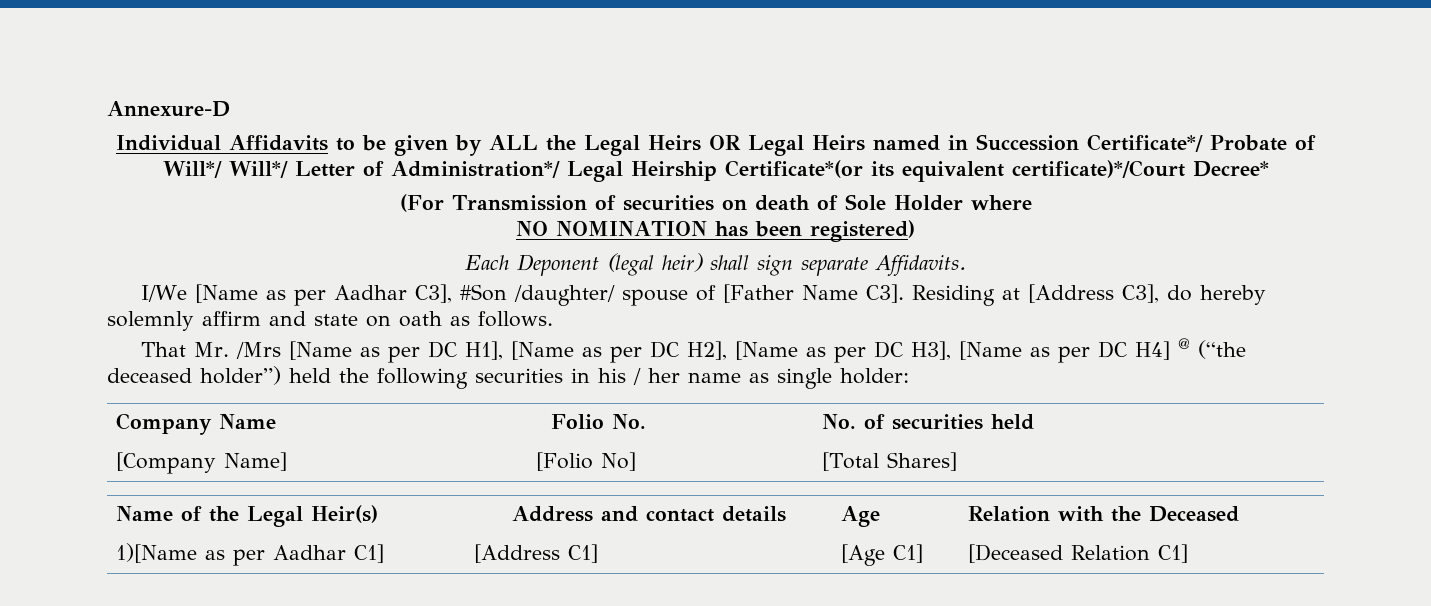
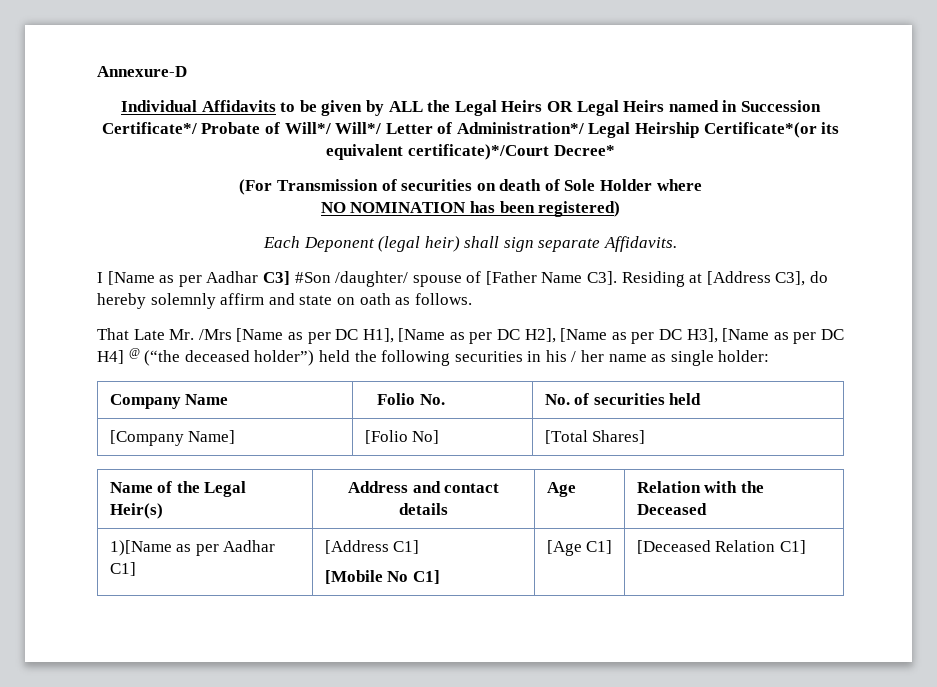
- I/We [Name as per Aadhar C3], #Son /daughter/ spouse of [Father Name C3]. Residing at [Address C3], do hereby solemnly affirm and state on oath as follows.
+ I [Name as per Aadhar C3] #Son /daughter/ spouse of [Father Name C3]. Residing at [Address C3], do hereby solemnly affirm and state on oath as follows.
- That Mr. /Mrs [Name as per DC H1], [Name as per DC H2], [Name as per DC H3], [Name as per DC H4] @ (“the deceased holder”) held the following securities in his / her name as single holder:
+ That Late Mr. /Mrs [Name as per DC H1], [Name as per DC H2], [Name as per DC H3], [Name as per DC H4] @ (“the deceased holder”) held the following securities in his / her name as single holder:
- 1)[Name as per Aadhar C1] | [Address C1] | [Age C1] | [Deceased Relation C1]
+ 1)[Name as per Aadhar C1] | [Address C1]
+ [Mobile No C1] | [Age C1] | [Deceased Relation C1]

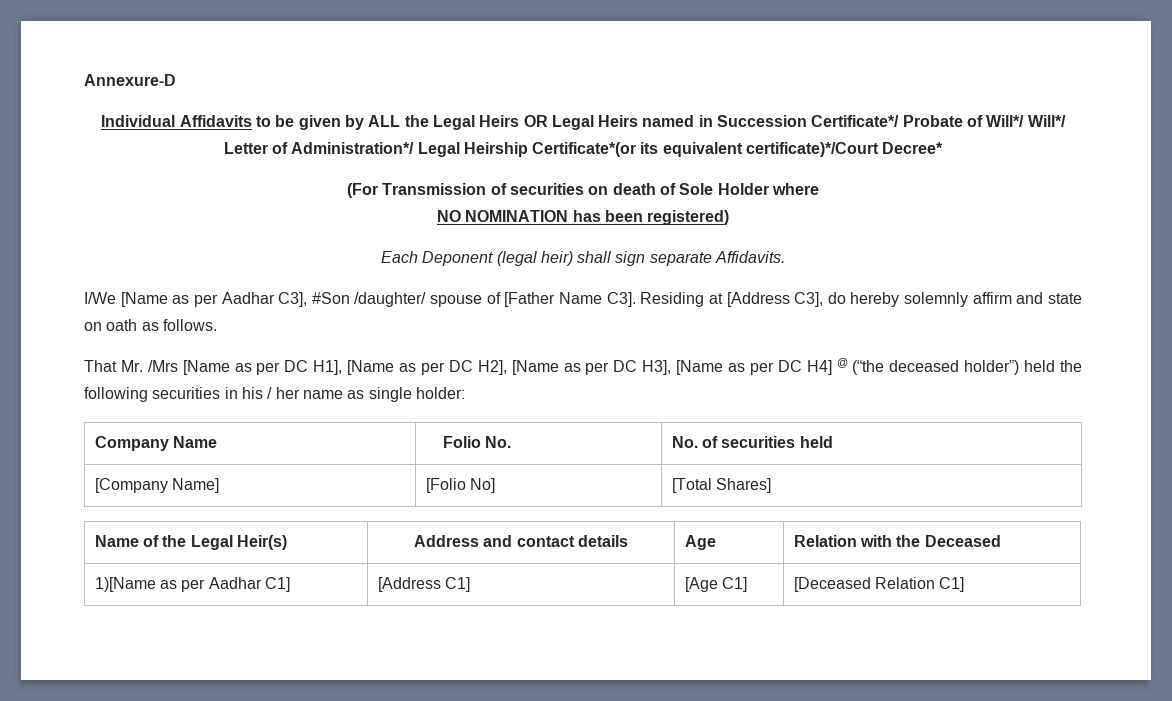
- I [Name as per Aadhar C3] #Son /daughter/ spouse of [Father Name C3]. Residing at [Address C3], do hereby solemnly affirm and state on oath as follows.
+ I/We [Name as per Aadhar C3], #Son /daughter/ spouse of [Father Name C3]. Residing at [Address C3], do hereby solemnly affirm and state on oath as follows.
- That Late Mr. /Mrs [Name as per DC H1], [Name as per DC H2], [Name as per DC H3], [Name as per DC H4] @ (“the deceased holder”) held the following securities in his / her name as single holder:
+ That Mr. /Mrs [Name as per DC H1], [Name as per DC H2], [Name as per DC H3], [Name as per DC H4] @ (“the deceased holder”) held the following securities in his / her name as single holder:
- 1)[Name as per Aadhar C1] | [Address C1]
- [Mobile No C1] | [Age C1] | [Deceased Relation C1]
+ 1)[Name as per Aadhar C1] | [Address C1] | [Age C1] | [Deceased Relation C1]

